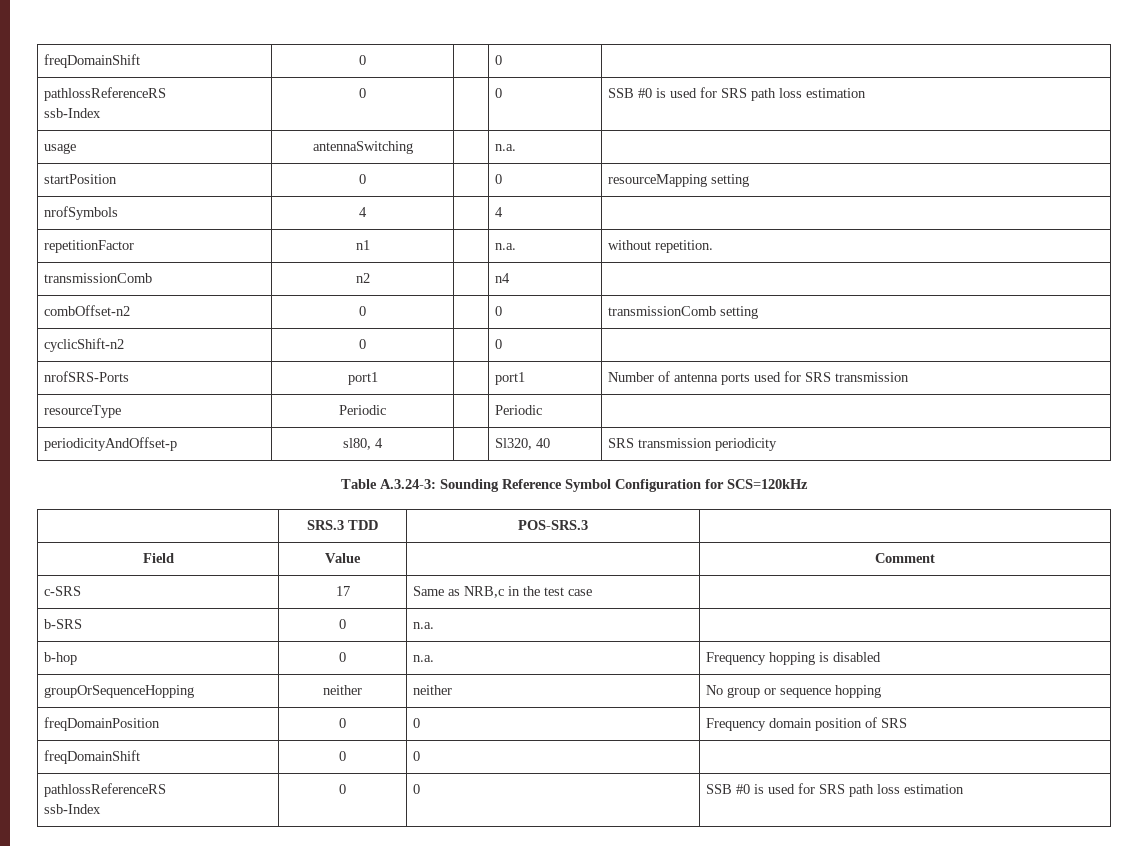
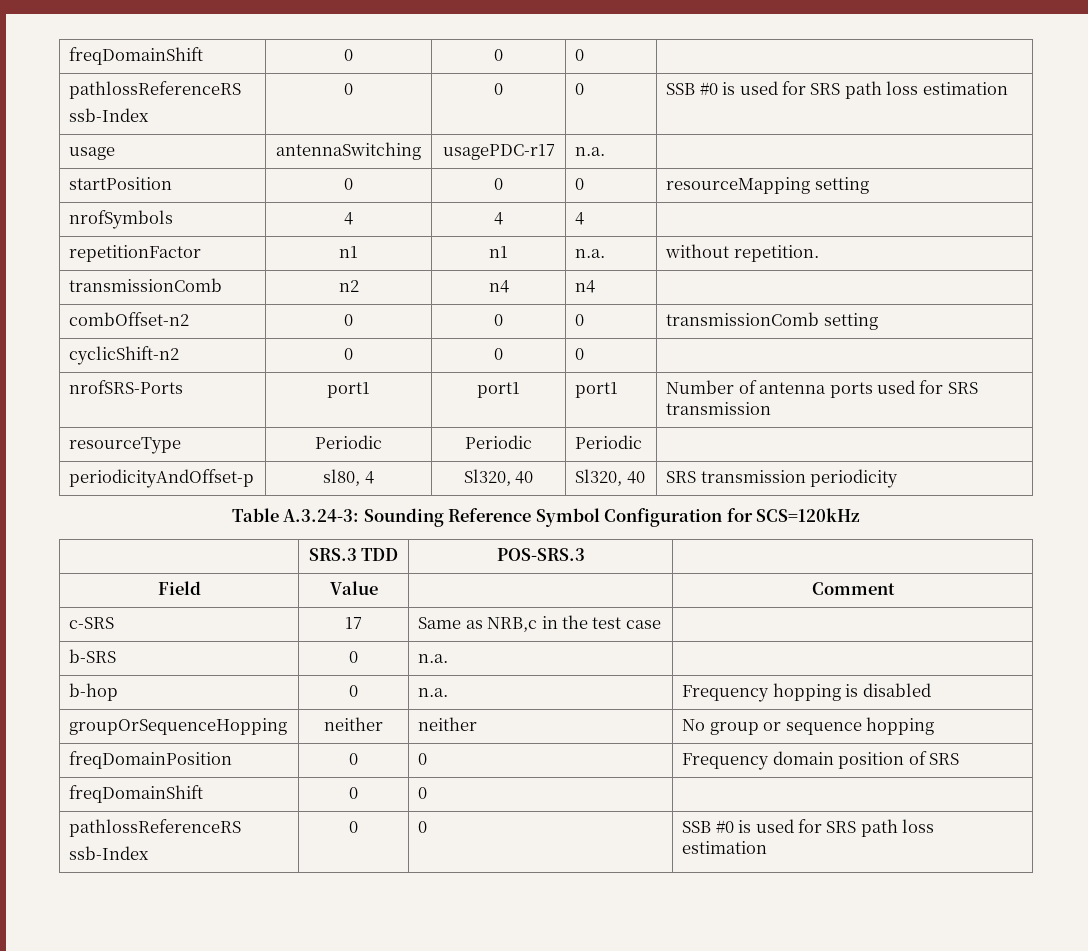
- freqDomainShift | 0 | | 0 |
+ freqDomainShift | 0 | 0 | 0 |
  pathlossReferenceRS
- ssb-Index | 0 | | 0 | SSB #0 is used for SRS path loss estimation
+ ssb-Index | 0 | 0 | 0 | SSB #0 is used for SRS path loss estimation
- usage | antennaSwitching | | n.a. |
+ usage | antennaSwitching | usagePDC-r17 | n.a. |
- startPosition | 0 | | 0 | resourceMapping setting
+ startPosition | 0 | 0 | 0 | resourceMapping setting
- nrofSymbols | 4 | | 4 |
+ nrofSymbols | 4 | 4 | 4 |
- repetitionFactor | n1 | | n.a. | without repetition.
+ repetitionFactor | n1 | n1 | n.a. | without repetition.
- transmissionComb | n2 | | n4 |
+ transmissionComb | n2 | n4 | n4 |
- combOffset-n2 | 0 | | 0 | transmissionComb setting
+ combOffset-n2 | 0 | 0 | 0 | transmissionComb setting
- cyclicShift-n2 | 0 | | 0 |
+ cyclicShift-n2 | 0 | 0 | 0 |
- nrofSRS-Ports | port1 | | port1 | Number of antenna ports used for SRS transmission
+ nrofSRS-Ports | port1 | port1 | port1 | Number of antenna ports used for SRS transmission
- resourceType | Periodic | | Periodic |
+ resourceType | Periodic | Periodic | Periodic |
- periodicityAndOffset-p | sl80, 4 | | Sl320, 40 | SRS transmission periodicity
+ periodicityAndOffset-p | sl80, 4 | Sl320, 40 | Sl320, 40 | SRS transmission periodicity

